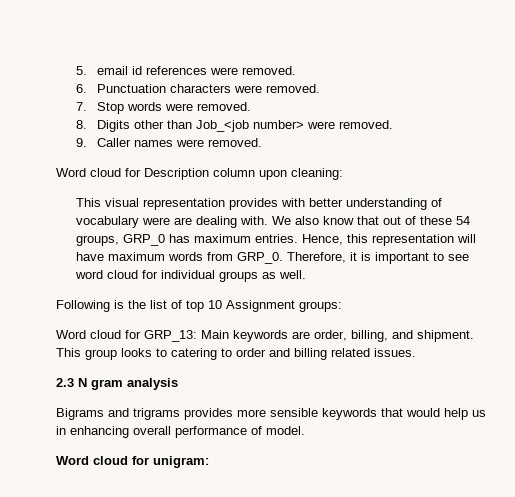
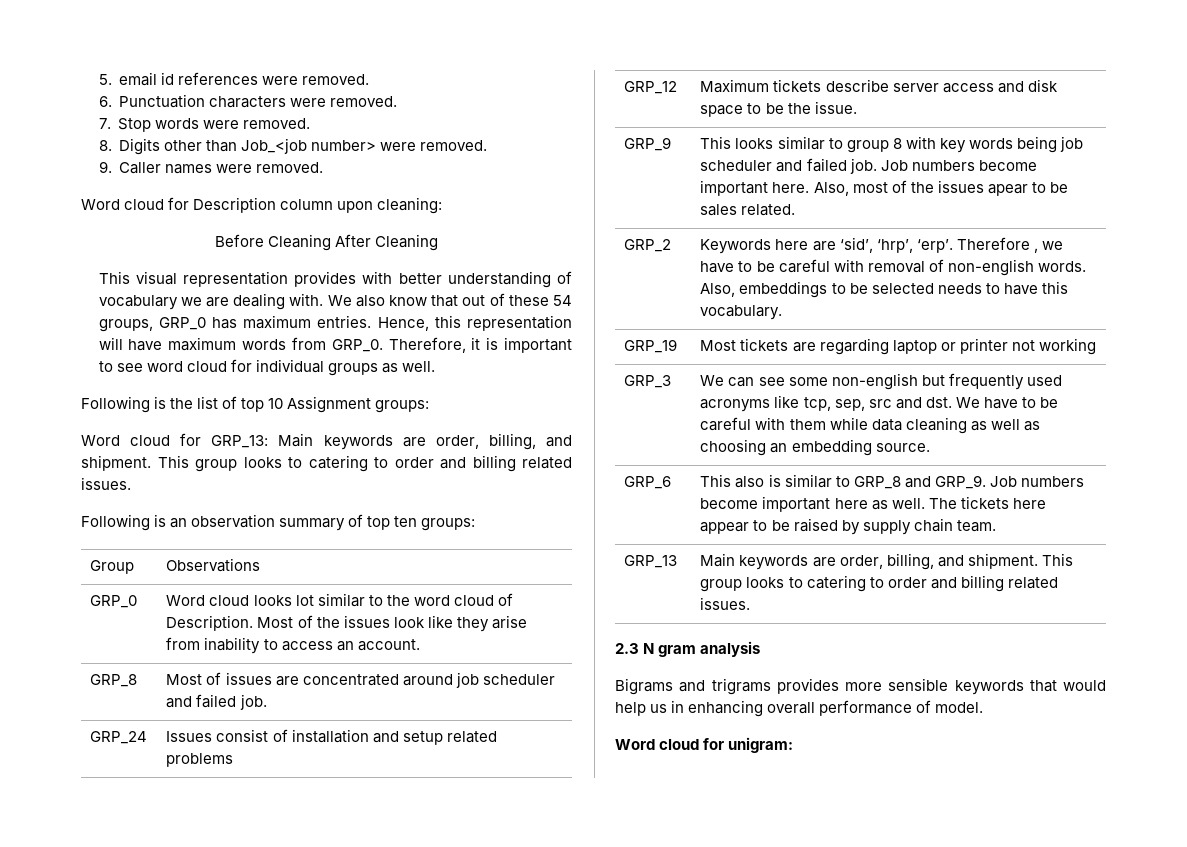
+ Before Cleaning After Cleaning
- This visual representation provides with better understanding of vocabulary were are dealing with.
+ This visual representation provides with better understanding of vocabulary we are dealing with.
+ Following is an observation summary of top ten groups:
+ Group | Observations
+ GRP_0 | Word cloud looks lot similar to the word cloud of Description. Most of the issues look like they arise from inability to access an account.
+ GRP_8 | Most of issues are concentrated around job scheduler and failed job.
+ GRP_24 | Issues consist of installation and setup related problems
+ GRP_12 | Maximum tickets describe server access and disk space to be the issue.
+ GRP_9 | This looks similar to group 8 with key words being job scheduler and failed job. Job numbers become important here. Also, most of the issues apear to be sales related.
+ GRP_2 | Keywords here are ‘sid’, ‘hrp’, ‘erp’. Therefore , we have to be careful with removal of non-english words. Also, embeddings to be selected needs to have this vocabulary.
+ GRP_19 | Most tickets are regarding laptop or printer not working
+ GRP_3 | We can see some non-english but frequently used acronyms like tcp, sep, src and dst. We have to be careful with them while data cleaning as well as choosing an embedding source.
+ GRP_6 | This also is similar to GRP_8 and GRP_9. Job numbers become important here as well. The tickets here appear to be raised by supply chain team.
+ GRP_13 | Main keywords are order, billing, and shipment. This group looks to catering to order and billing related issues.

